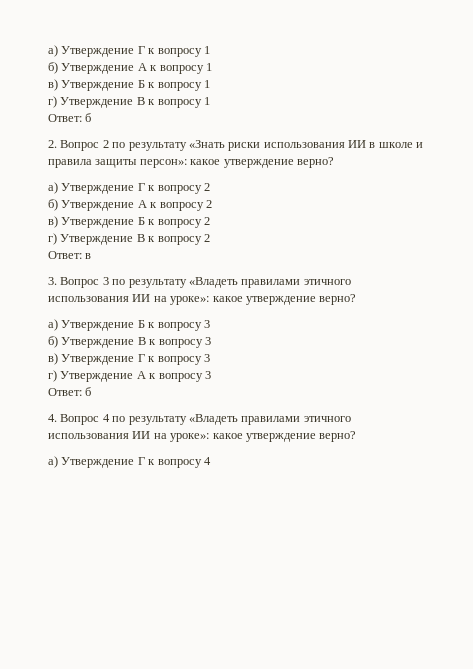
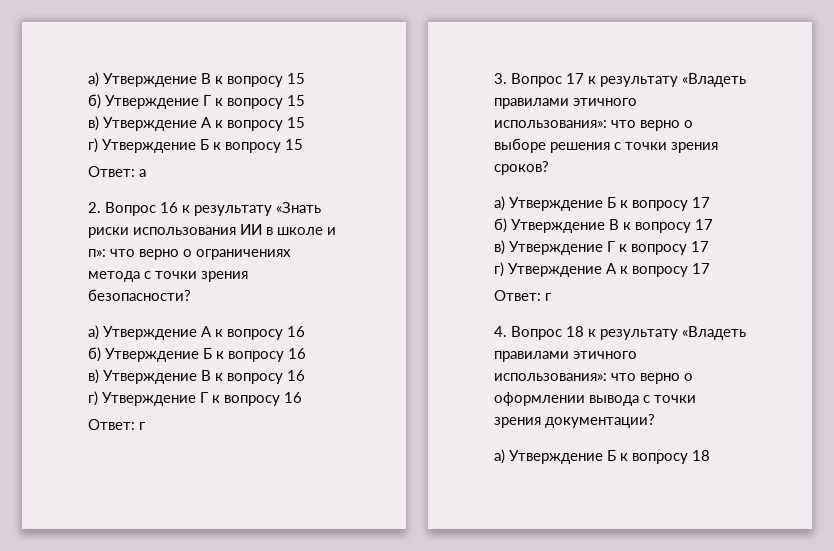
- а) Утверждение Г к вопросу 1
- б) Утверждение А к вопросу 1
- в) Утверждение Б к вопросу 1
- г) Утверждение В к вопросу 1
- Ответ: б
+ а) Утверждение В к вопросу 15
+ б) Утверждение Г к вопросу 15
+ в) Утверждение А к вопросу 15
+ г) Утверждение Б к вопросу 15
+ Ответ: а
- 2. Вопрос 2 по результату «Знать риски использования ИИ в школе и правила защиты персон»: какое утверждение верно?
- а) Утверждение Г к вопросу 2
- б) Утверждение А к вопросу 2
- в) Утверждение Б к вопросу 2
- г) Утверждение В к вопросу 2
- Ответ: в
+ 2. Вопрос 16 к результату «Знать риски использования ИИ в школе и п»: что верно о ограничениях метода с точки зрения безопасности?
+ а) Утверждение А к вопросу 16
+ б) Утверждение Б к вопросу 16
+ в) Утверждение В к вопросу 16
+ г) Утверждение Г к вопросу 16
+ Ответ: г
- 3. Вопрос 3 по результату «Владеть правилами этичного использования ИИ на уроке»: какое утверждение верно?
- а) Утверждение Б к вопросу 3
+ 3. Вопрос 17 к результату «Владеть правилами этичного использования»: что верно о выборе решения с точки зрения сроков?
+ а) Утверждение Б к вопросу 17
- б) Утверждение В к вопросу 3
+ б) Утверждение В к вопросу 17
- в) Утверждение Г к вопросу 3
+ в) Утверждение Г к вопросу 17
- г) Утверждение А к вопросу 3
- Ответ: б
+ г) Утверждение А к вопросу 17
+ Ответ: г
- 4. Вопрос 4 по результату «Владеть правилами этичного использования ИИ на уроке»: какое утверждение верно?
- а) Утверждение Г к вопросу 4
+ 4. Вопрос 18 к результату «Владеть правилами этичного использования»: что верно о оформлении вывода с точки зрения документации?
+ а) Утверждение Б к вопросу 18

